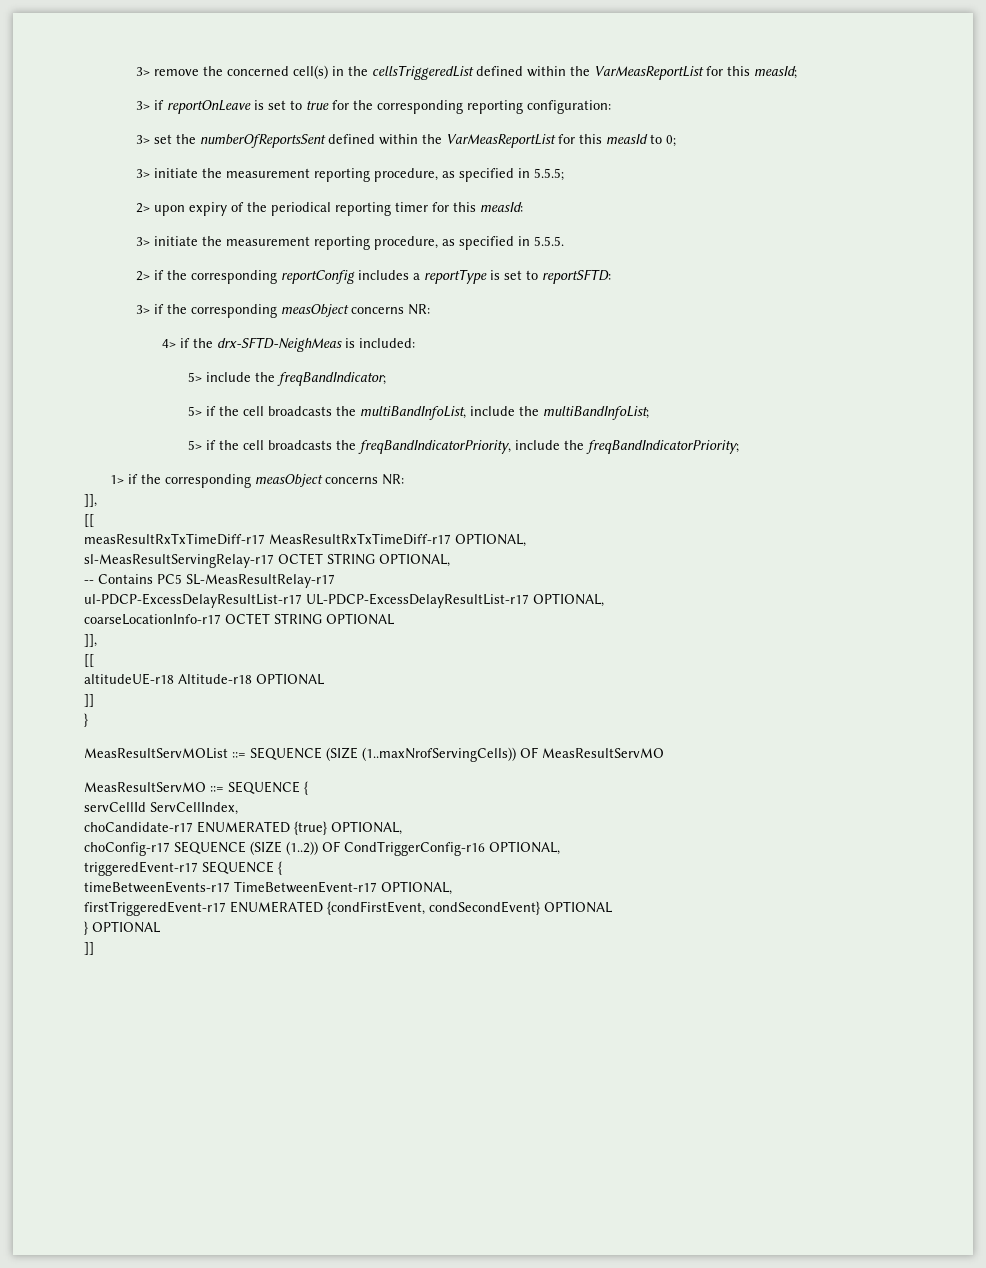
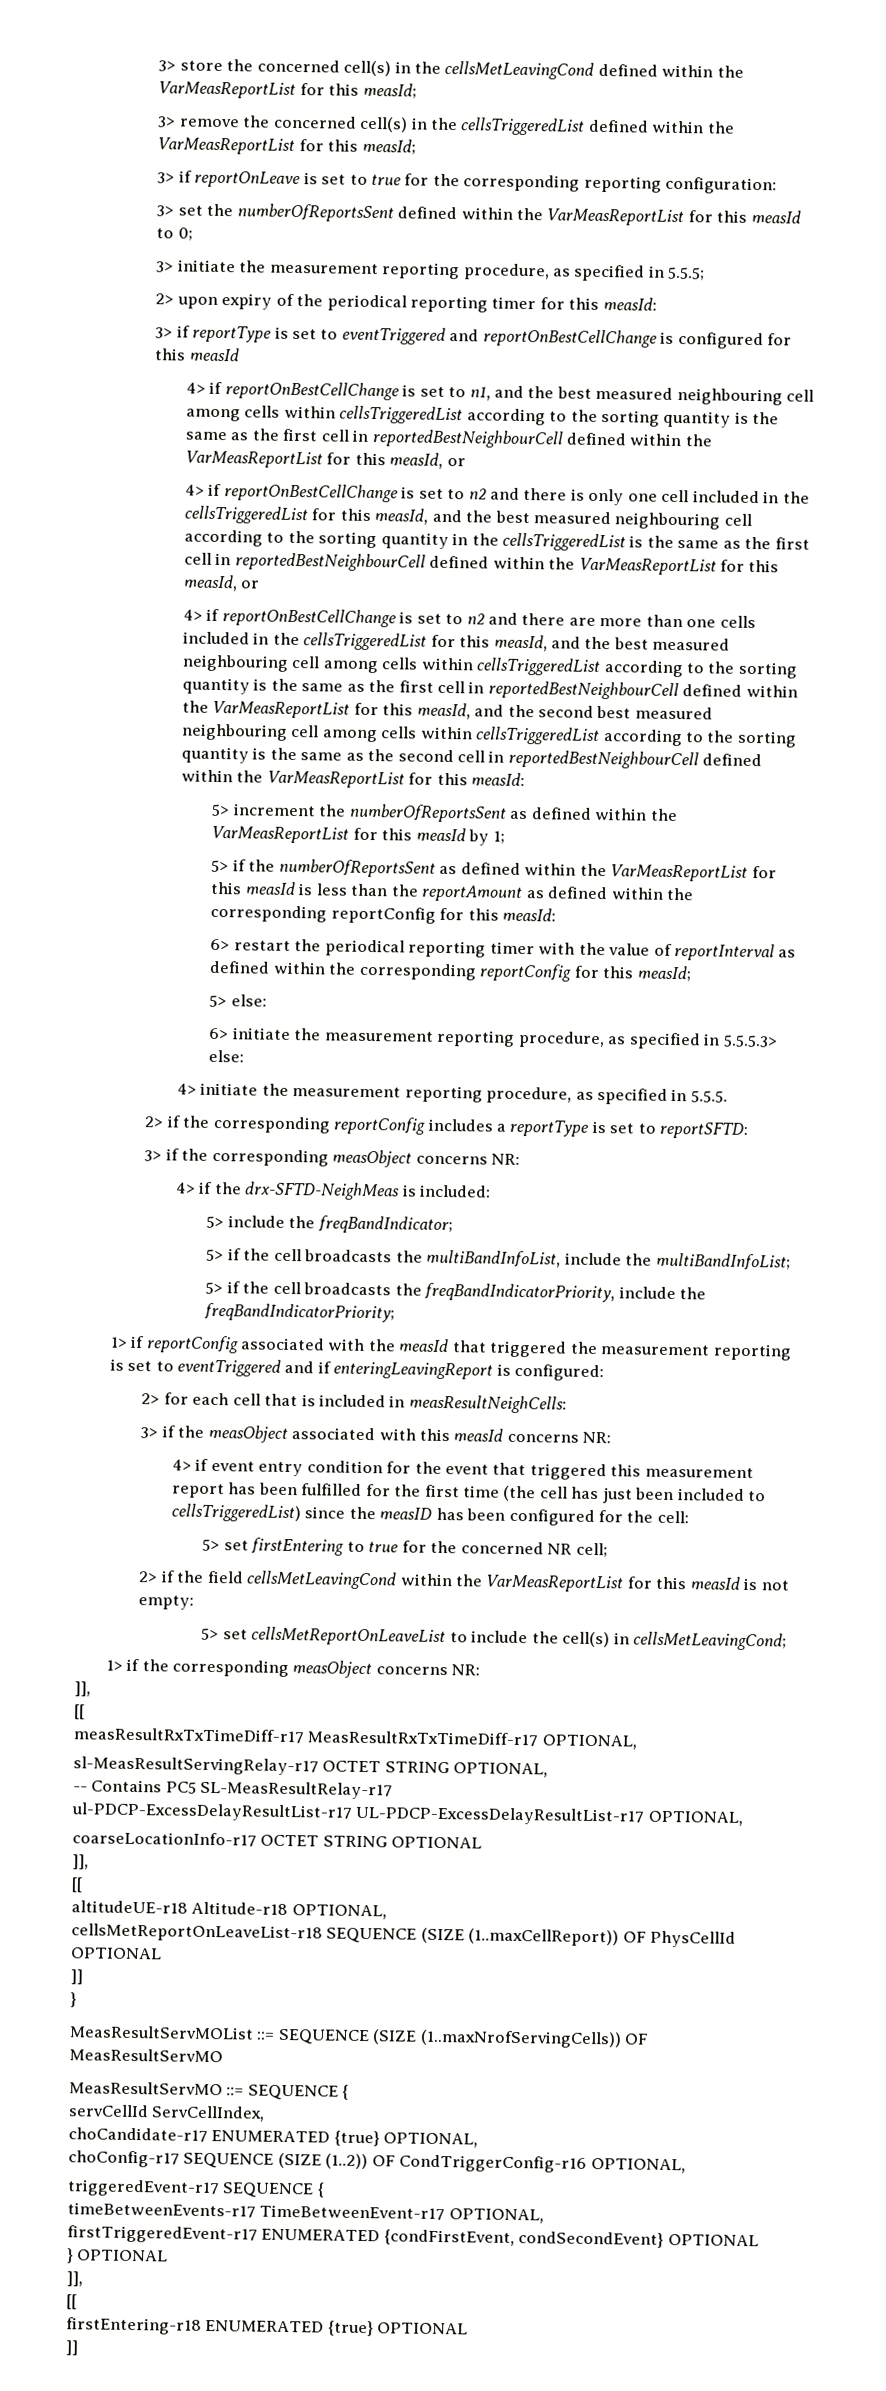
+ 3> store the concerned cell(s) in the cellsMetLeavingCond defined within the VarMeasReportList for this measId;
- 3> initiate the measurement reporting procedure, as specified in 5.5.5.
+ 3> if reportType is set to eventTriggered and reportOnBestCellChange is configured for this measId
+ 4> if reportOnBestCellChange is set to n1, and the best measured neighbouring cell among cells within cellsTriggeredList according to the sorting quantity is the same as the first cell in reportedBestNeighbourCell defined within the VarMeasReportList for this measId, or
+ 4> if reportOnBestCellChange is set to n2 and there is only one cell included in the cellsTriggeredList for this measId, and the best measured neighbouring cell according to the sorting quantity in the cellsTriggeredList is the same as the first cell in reportedBestNeighbourCell defined within the VarMeasReportList for this measId, or
+ 4> if reportOnBestCellChange is set to n2 and there are more than one cells included in the cellsTriggeredList for this measId, and the best measured neighbouring cell among cells within cellsTriggeredList according to the sorting quantity is the same as the first cell in reportedBestNeighbourCell defined within the VarMeasReportList for this measId, and the second best measured neighbouring cell among cells within cellsTriggeredList according to the sorting quantity is the same as the second cell in reportedBestNeighbourCell defined within the VarMeasReportList for this measId:
+ 5> increment the numberOfReportsSent as defined within the VarMeasReportList for this measId by 1;
+ 5> if the numberOfReportsSent as defined within the VarMeasReportList for this measId is less than the reportAmount as defined within the corresponding reportConfig for this measId:
+ 6> restart the periodical reporting timer with the value of reportInterval as defined within the corresponding reportConfig for this measId;
+ 5> else:
+ 6> initiate the measurement reporting procedure, as specified in 5.5.5.3> else:
+ 4> initiate the measurement reporting procedure, as specified in 5.5.5.
+ 1> if reportConfig associated with the measId that triggered the measurement reporting is set to eventTriggered and if enteringLeavingReport is configured:
+ 2> for each cell that is included in measResultNeighCells:
+ 3> if the measObject associated with this measId concerns NR:
+ 4> if event entry condition for the event that triggered this measurement report has been fulfilled for the first time (the cell has just been included to cellsTriggeredList) since the measID has been configured for the cell:
+ 5> set firstEntering to true for the concerned NR cell;
+ 2> if the field cellsMetLeavingCond within the VarMeasReportList for this measId is not empty:
+ 5> set cellsMetReportOnLeaveList to include the cell(s) in cellsMetLeavingCond;
- altitudeUE-r18 Altitude-r18 OPTIONAL
+ altitudeUE-r18 Altitude-r18 OPTIONAL,
+ cellsMetReportOnLeaveList-r18 SEQUENCE (SIZE (1..maxCellReport)) OF PhysCellId OPTIONAL
  } OPTIONAL
+ ]],
+ [[
+ firstEntering-r18 ENUMERATED {true} OPTIONAL

